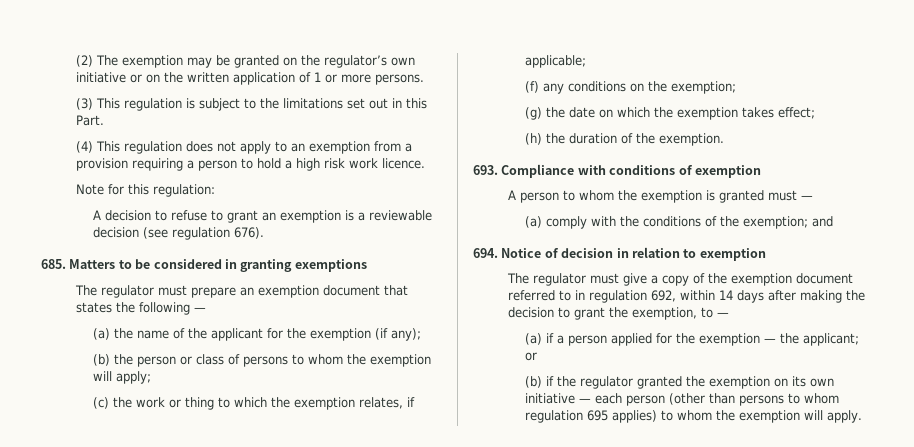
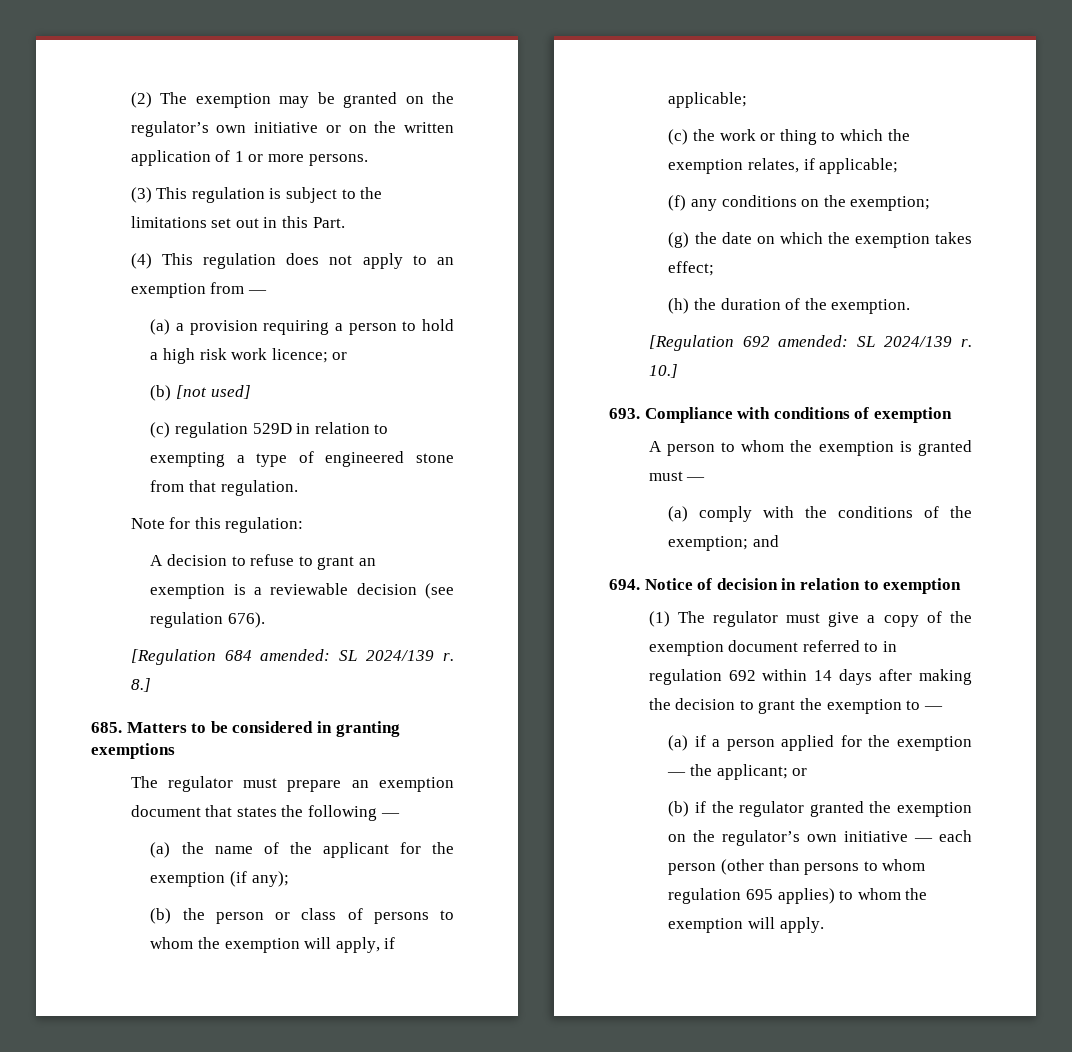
- (4) This regulation does not apply to an exemption from a provision requiring a person to hold a high risk work licence.
+ (4) This regulation does not apply to an exemption from —
+ (a) a provision requiring a person to hold a high risk work licence; or
+ (b) [not used]
+ (c) regulation 529D in relation to exempting a type of engineered stone from that regulation.
+ [Regulation 684 amended: SL 2024/139 r. 8.]
- (b) the person or class of persons to whom the exemption will apply;
+ (b) the person or class of persons to whom the exemption will apply, if applicable;
+ [Regulation 692 amended: SL 2024/139 r. 10.]
- The regulator must give a copy of the exemption document referred to in regulation 692, within 14 days after making the decision to grant the exemption, to —
+ (1) The regulator must give a copy of the exemption document referred to in regulation 692 within 14 days after making the decision to grant the exemption to —
- (b) if the regulator granted the exemption on its own initiative — each person (other than persons to whom regulation 695 applies) to whom the exemption will apply.
+ (b) if the regulator granted the exemption on the regulator’s own initiative — each person (other than persons to whom regulation 695 applies) to whom the exemption will apply.

